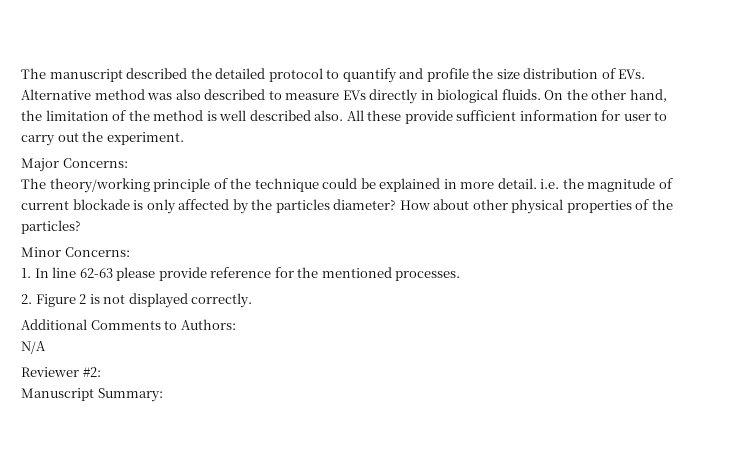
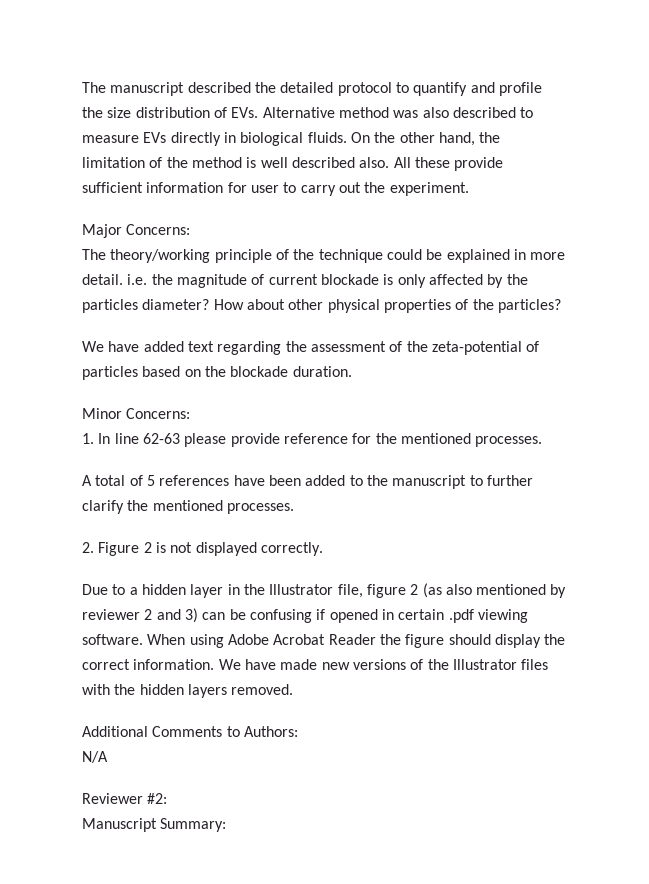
+ We have added text regarding the assessment of the zeta-potential of particles based on the blockade duration.
+ A total of 5 references have been added to the manuscript to further clarify the mentioned processes.
+ Due to a hidden layer in the Illustrator file, figure 2 (as also mentioned by reviewer 2 and 3) can be confusing if opened in certain .pdf viewing software. When using Adobe Acrobat Reader the figure should display the correct information. We have made new versions of the Illustrator files with the hidden layers removed.

